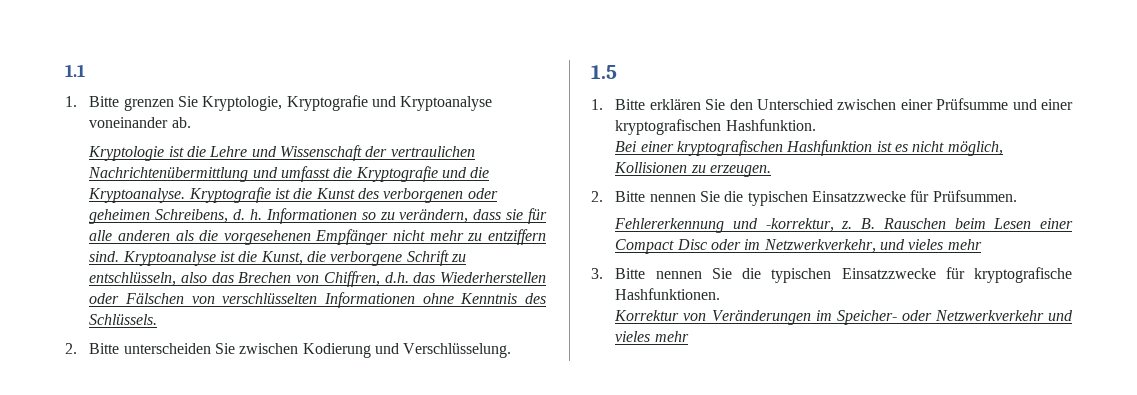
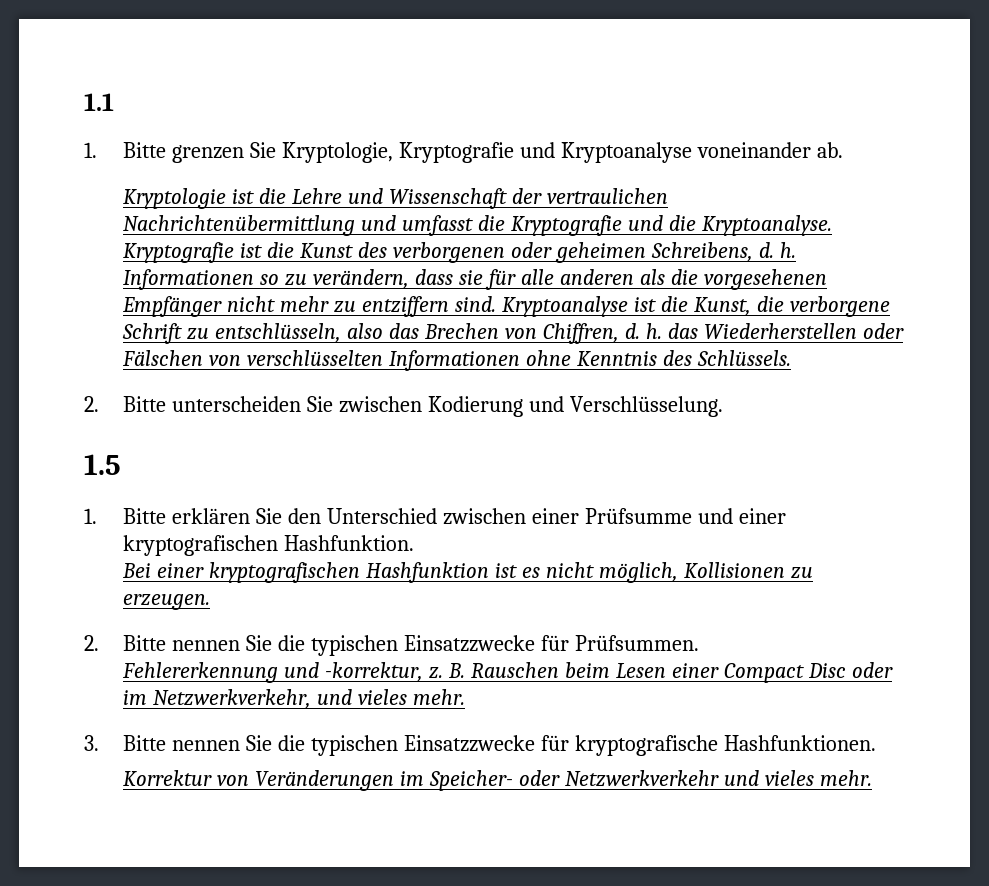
- Kryptoanalyse ist die Kunst, die verborgene Schrift zu entschlüsseln, also das Brechen von Chiffren, d.h. das Wiederherstellen oder Fälschen von verschlüsselten Informationen ohne Kenntnis des Schlüssels.
+ Kryptoanalyse ist die Kunst, die verborgene Schrift zu entschlüsseln, also das Brechen von Chiffren, d. h. das Wiederherstellen oder Fälschen von verschlüsselten Informationen ohne Kenntnis des Schlüssels.
- B. Rauschen beim Lesen einer Compact Disc oder im Netzwerkverkehr, und vieles mehr
+ B. Rauschen beim Lesen einer Compact Disc oder im Netzwerkverkehr, und vieles mehr.
- Korrektur von Veränderungen im Speicher- oder Netzwerkverkehr und vieles mehr
+ Korrektur von Veränderungen im Speicher- oder Netzwerkverkehr und vieles mehr.

